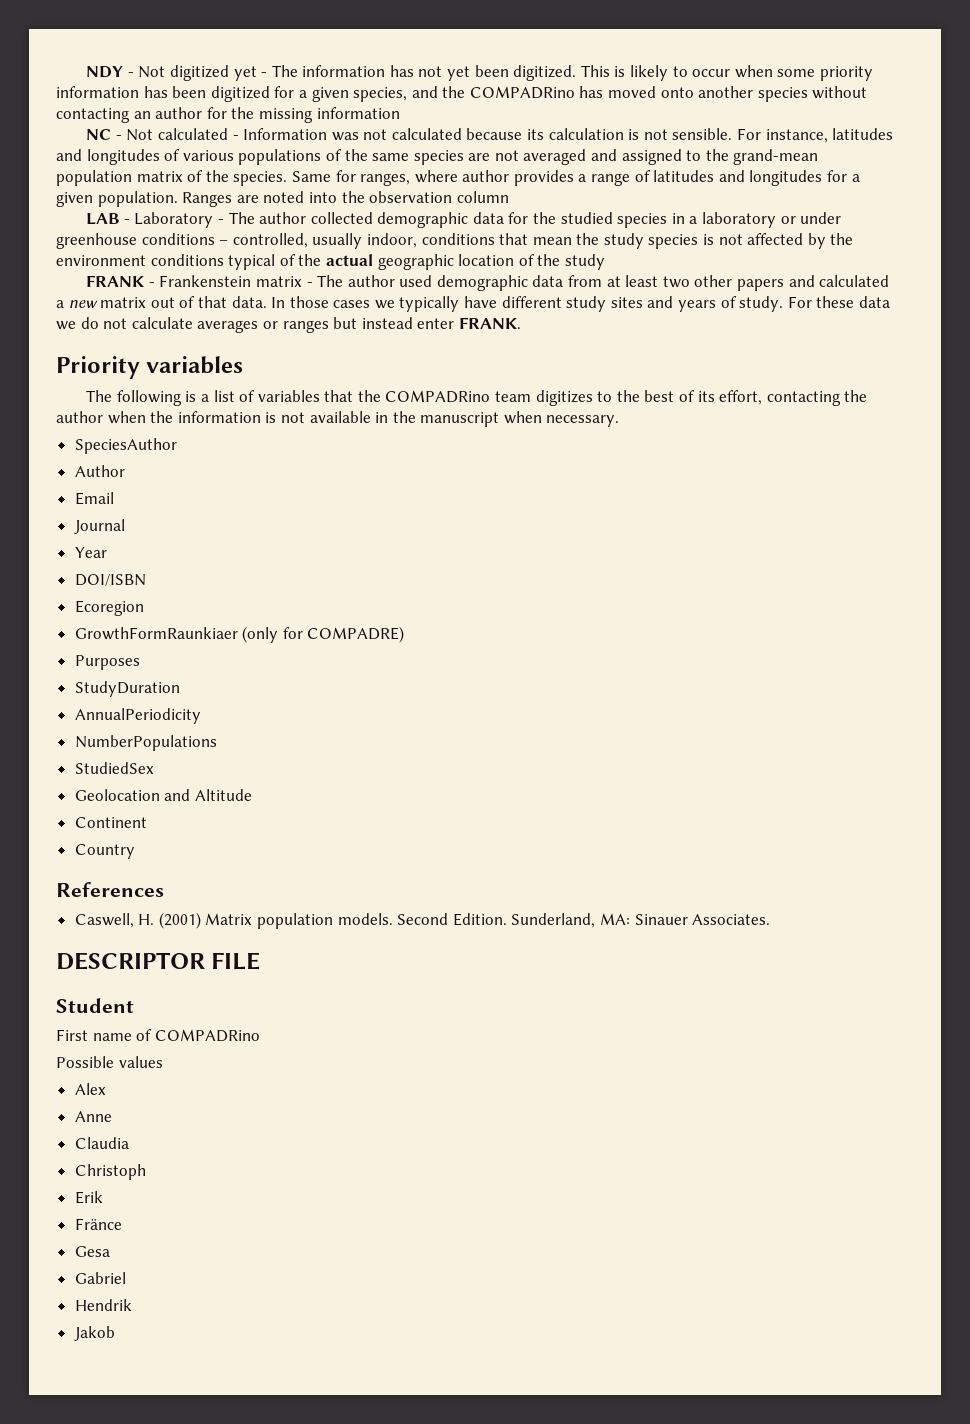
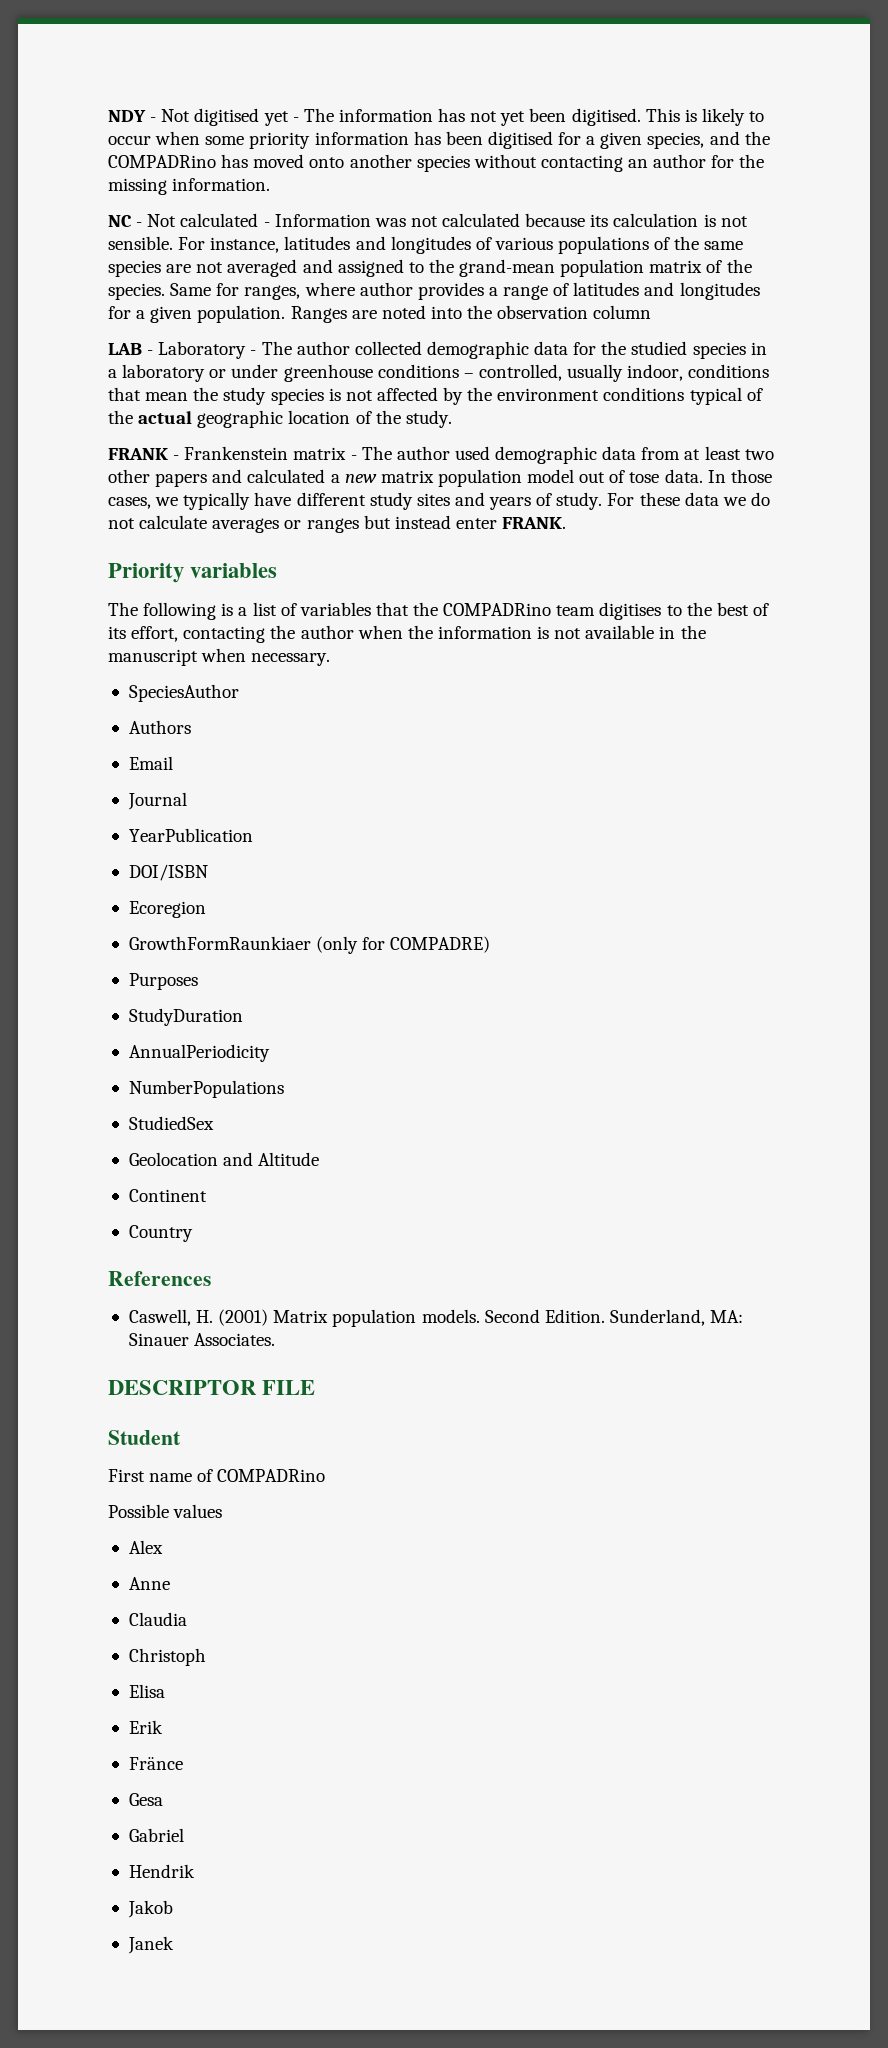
- NDY - Not digitized yet - The information has not yet been digitized.
+ NDY - Not digitised yet - The information has not yet been digitised.
- This is likely to occur when some priority information has been digitized for a given species, and the COMPADRino has moved onto another species without contacting an author for the missing information
+ This is likely to occur when some priority information has been digitised for a given species, and the COMPADRino has moved onto another species without contacting an author for the missing information.
- LAB - Laboratory - The author collected demographic data for the studied species in a laboratory or under greenhouse conditions – controlled, usually indoor, conditions that mean the study species is not affected by the environment conditions typical of the actual geographic location of the study
+ LAB - Laboratory - The author collected demographic data for the studied species in a laboratory or under greenhouse conditions – controlled, usually indoor, conditions that mean the study species is not affected by the environment conditions typical of the actual geographic location of the study.
- FRANK - Frankenstein matrix - The author used demographic data from at least two other papers and calculated a new matrix out of that data.
+ FRANK - Frankenstein matrix - The author used demographic data from at least two other papers and calculated a new matrix population model out of tose data.
- In those cases we typically have different study sites and years of study.
+ In those cases, we typically have different study sites and years of study.
- The following is a list of variables that the COMPADRino team digitizes to the best of its effort, contacting the author when the information is not available in the manuscript when necessary.
+ The following is a list of variables that the COMPADRino team digitises to the best of its effort, contacting the author when the information is not available in the manuscript when necessary.
- Author
+ Authors
- Year
+ YearPublication
+ Elisa
+ Janek

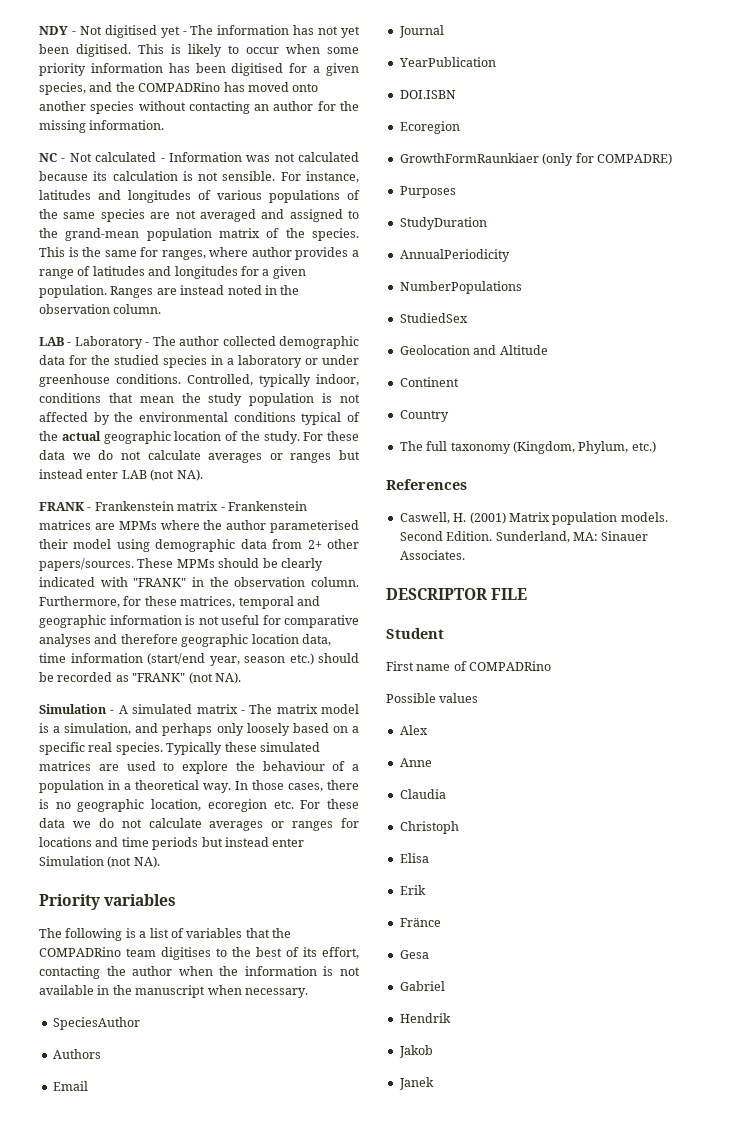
- Same for ranges, where author provides a range of latitudes and longitudes for a given population.
+ This is the same for ranges, where author provides a range of latitudes and longitudes for a given population.
- Ranges are noted into the observation column
+ Ranges are instead noted in the observation column.
- LAB - Laboratory - The author collected demographic data for the studied species in a laboratory or under greenhouse conditions – controlled, usually indoor, conditions that mean the study species is not affected by the environment conditions typical of the actual geographic location of the study.
- FRANK - Frankenstein matrix - The author used demographic data from at least two other papers and calculated a new matrix population model out of tose data. In those cases, we typically have different study sites and years of study.
+ LAB - Laboratory - The author collected demographic data for the studied species in a laboratory or under greenhouse conditions. Controlled, typically indoor, conditions that mean the study population is not affected by the environmental conditions typical of the actual geographic location of the study.
- For these data we do not calculate averages or ranges but instead enter FRANK.
+ For these data we do not calculate averages or ranges but instead enter LAB (not NA).
+ FRANK - Frankenstein matrix - Frankenstein matrices are MPMs where the author parameterised their model using demographic data from 2+ other papers/sources. These MPMs should be clearly indicated with "FRANK" in the observation column. Furthermore, for these matrices, temporal and geographic information is not useful for comparative analyses and therefore geographic location data, time information (start/end year, season etc.) should be recorded as "FRANK" (not NA).
+ Simulation - A simulated matrix - The matrix model is a simulation, and perhaps only loosely based on a specific real species. Typically these simulated matrices are used to explore the behaviour of a population in a theoretical way. In those cases, there is no geographic location, ecoregion etc. For these data we do not calculate averages or ranges for locations and time periods but instead enter Simulation (not NA).
- DOI/ISBN
+ DOI.ISBN
+ The full taxonomy (Kingdom, Phylum, etc.)

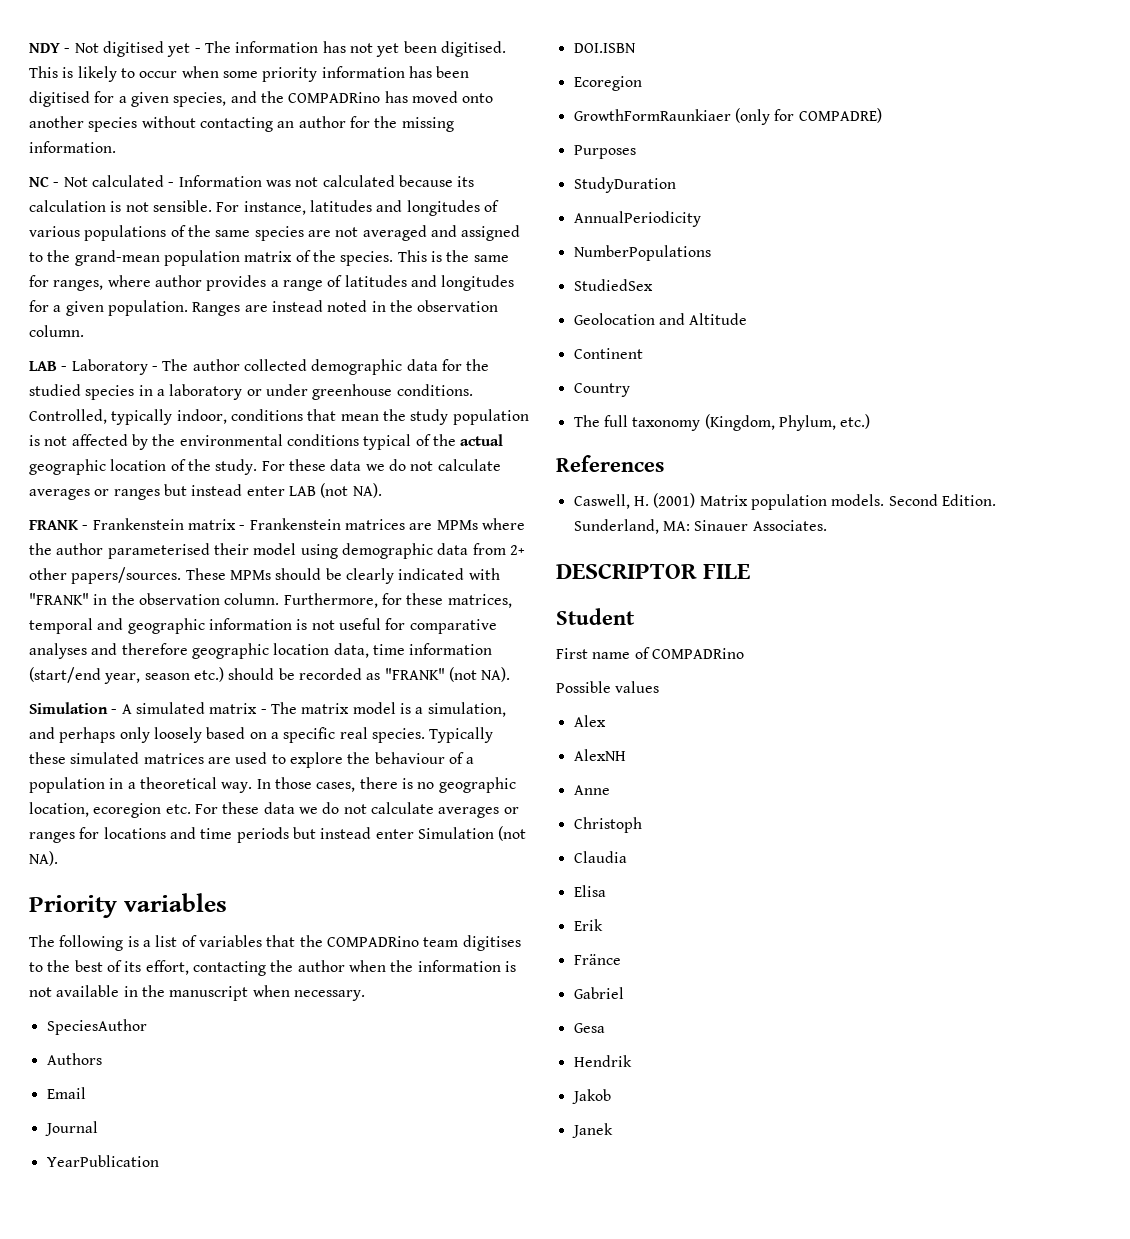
+ AlexNH
+ Christoph
- Christoph
+ Gabriel
- Gabriel

